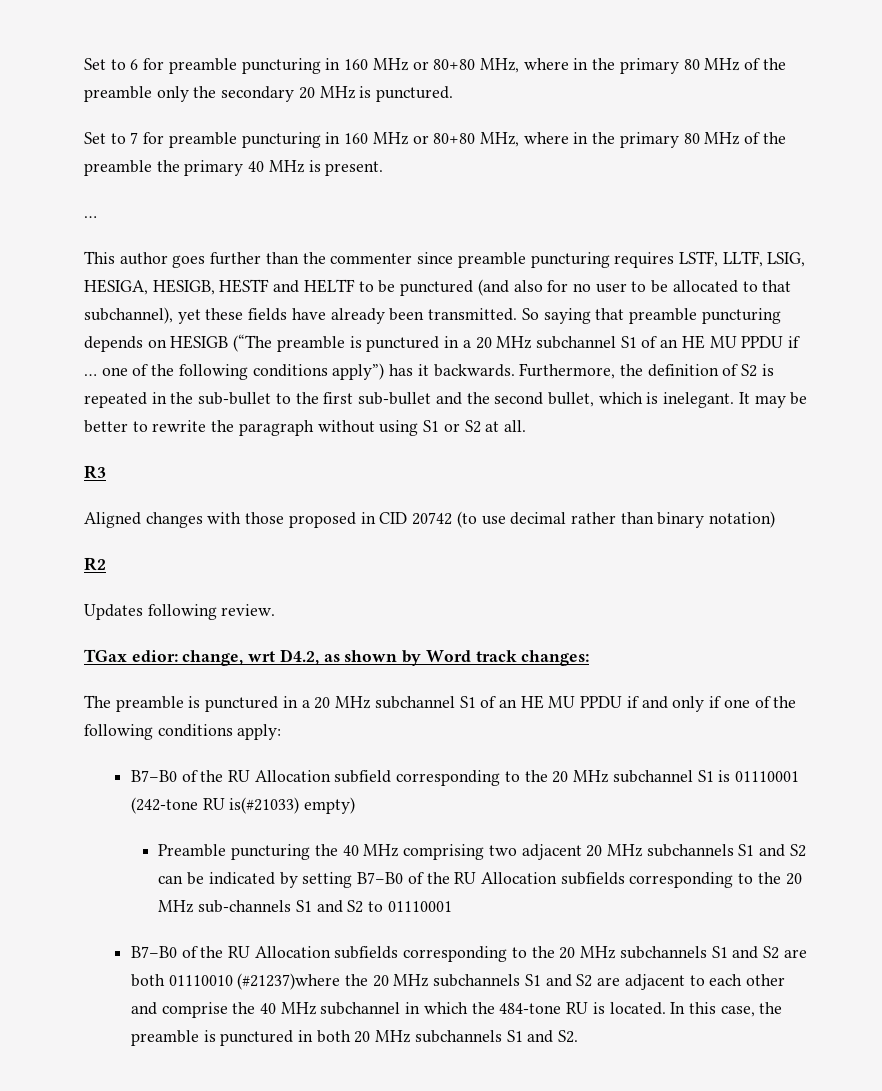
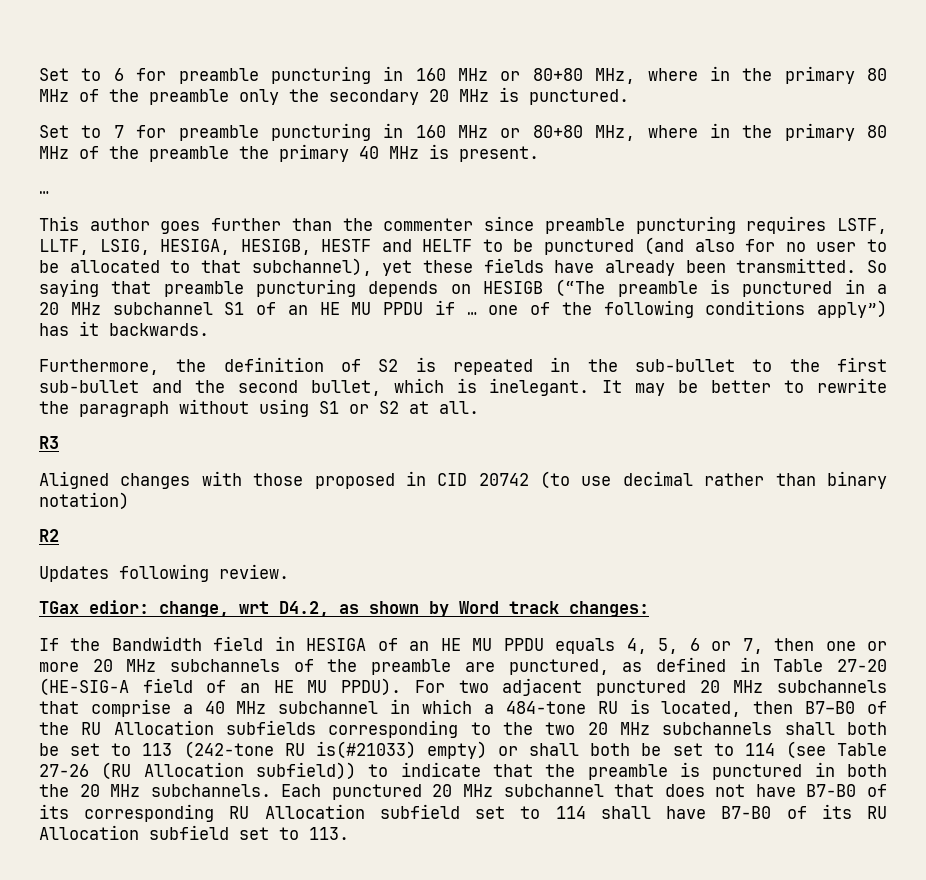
- So saying that preamble puncturing depends on HESIGB (“The preamble is punctured in a 20 MHz subchannel S1 of an HE MU PPDU if … one of the following conditions apply”) has it backwards. Furthermore, the definition of S2 is repeated in the sub-bullet to the first sub-bullet and the second bullet, which is inelegant.
+ So saying that preamble puncturing depends on HESIGB (“The preamble is punctured in a 20 MHz subchannel S1 of an HE MU PPDU if … one of the following conditions apply”) has it backwards.
+ Furthermore, the definition of S2 is repeated in the sub-bullet to the first sub-bullet and the second bullet, which is inelegant.
- The preamble is punctured in a 20 MHz subchannel S1 of an HE MU PPDU if and only if one of the following conditions apply:
- B7–B0 of the RU Allocation subfield corresponding to the 20 MHz subchannel S1 is 01110001 (242-tone RU is(#21033) empty)
- Preamble puncturing the 40 MHz comprising two adjacent 20 MHz subchannels S1 and S2 can be indicated by setting B7–B0 of the RU Allocation subfields corresponding to the 20 MHz sub-channels S1 and S2 to 01110001
- B7–B0 of the RU Allocation subfields corresponding to the 20 MHz subchannels S1 and S2 are both 01110010 (#21237)where the 20 MHz subchannels S1 and S2 are adjacent to each other and comprise the 40 MHz subchannel in which the 484-tone RU is located. In this case, the preamble is punctured in both 20 MHz subchannels S1 and S2.
+ If the Bandwidth field in HESIGA of an HE MU PPDU equals 4, 5, 6 or 7, then one or more 20 MHz subchannels of the preamble are punctured, as defined in Table 27-20 (HE-SIG-A field of an HE MU PPDU). For two adjacent punctured 20 MHz subchannels that comprise a 40 MHz subchannel in which a 484-tone RU is located, then B7–B0 of the RU Allocation subfields corresponding to the two 20 MHz subchannels shall both be set to 113 (242-tone RU is(#21033) empty) or shall both be set to 114 (see Table 27-26 (RU Allocation subfield)) to indicate that the preamble is punctured in both the 20 MHz subchannels. Each punctured 20 MHz subchannel that does not have B7-B0 of its corresponding RU Allocation subfield set to 114 shall have B7-B0 of its RU Allocation subfield set to 113.

